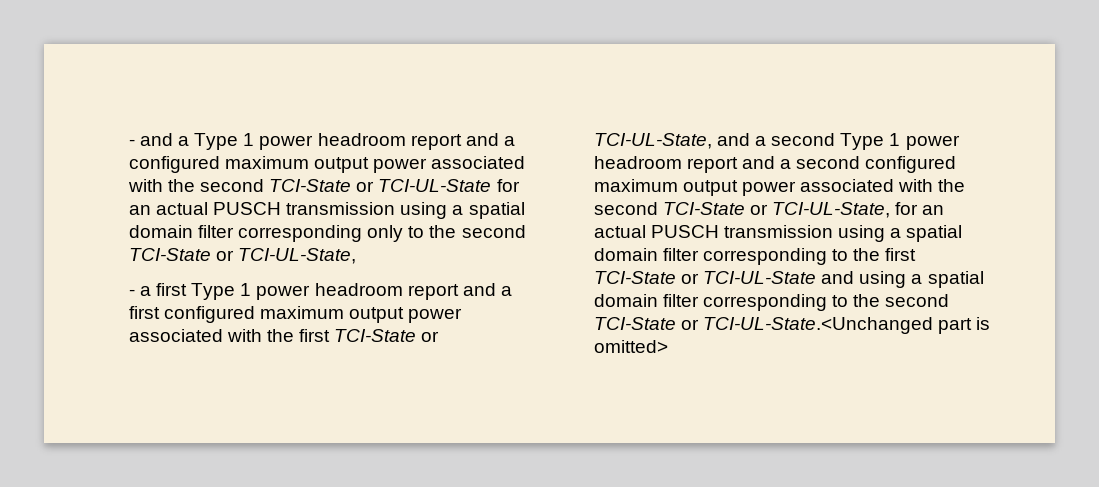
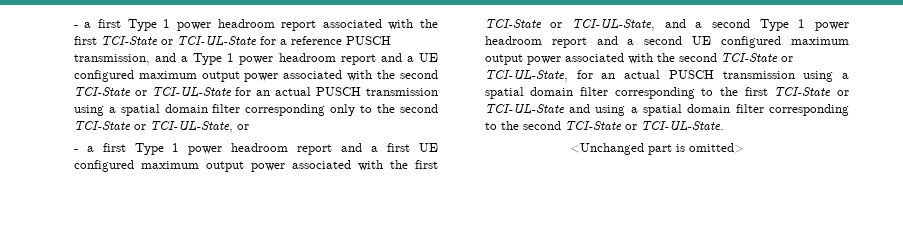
- - and a Type 1 power headroom report and a configured maximum output power associated with the second TCI-State or TCI-UL-State for an actual PUSCH transmission using a spatial domain filter corresponding only to the second TCI-State or TCI-UL-State,
+ - a first Type 1 power headroom report associated with the first TCI-State or TCI-UL-State for a reference PUSCH transmission, and a Type 1 power headroom report and a UE configured maximum output power associated with the second TCI-State or TCI-UL-State for an actual PUSCH transmission using a spatial domain filter corresponding only to the second TCI-State or TCI-UL-State, or
- - a first Type 1 power headroom report and a first configured maximum output power associated with the first TCI-State or TCI-UL-State, and a second Type 1 power headroom report and a second configured maximum output power associated with the second TCI-State or TCI-UL-State, for an actual PUSCH transmission using a spatial domain filter corresponding to the first TCI-State or TCI-UL-State and using a spatial domain filter corresponding to the second TCI-State or TCI-UL-State.<Unchanged part is omitted>
+ - a first Type 1 power headroom report and a first UE configured maximum output power associated with the first TCI-State or TCI-UL-State, and a second Type 1 power headroom report and a second UE configured maximum output power associated with the second TCI-State or TCI-UL-State, for an actual PUSCH transmission using a spatial domain filter corresponding to the first TCI-State or TCI-UL-State and using a spatial domain filter corresponding to the second TCI-State or TCI-UL-State.
+ <Unchanged part is omitted>

